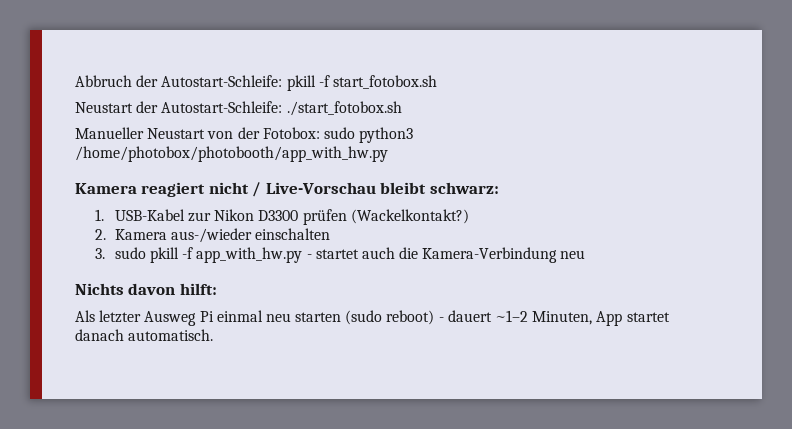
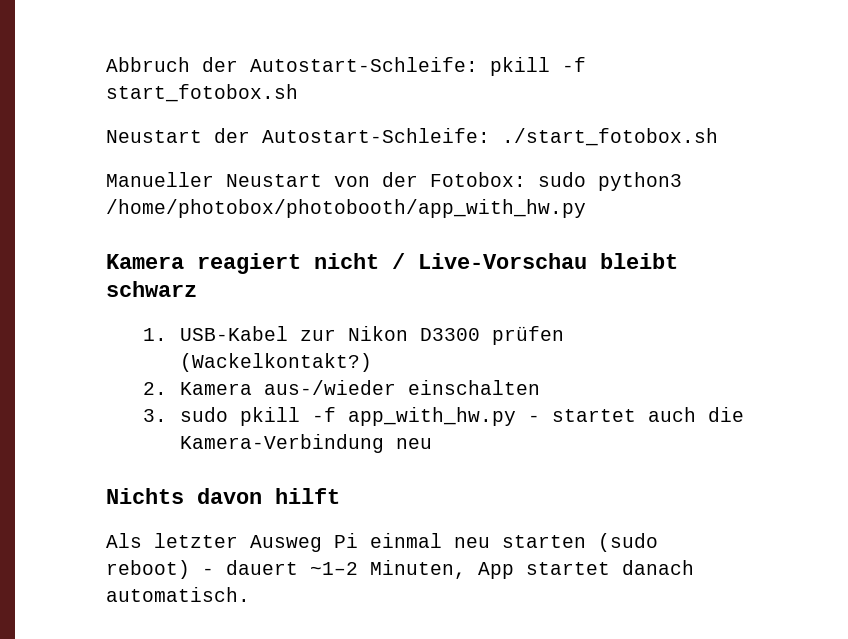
- Kamera reagiert nicht / Live-Vorschau bleibt schwarz:
+ Kamera reagiert nicht / Live-Vorschau bleibt schwarz
- Nichts davon hilft:
+ Nichts davon hilft

